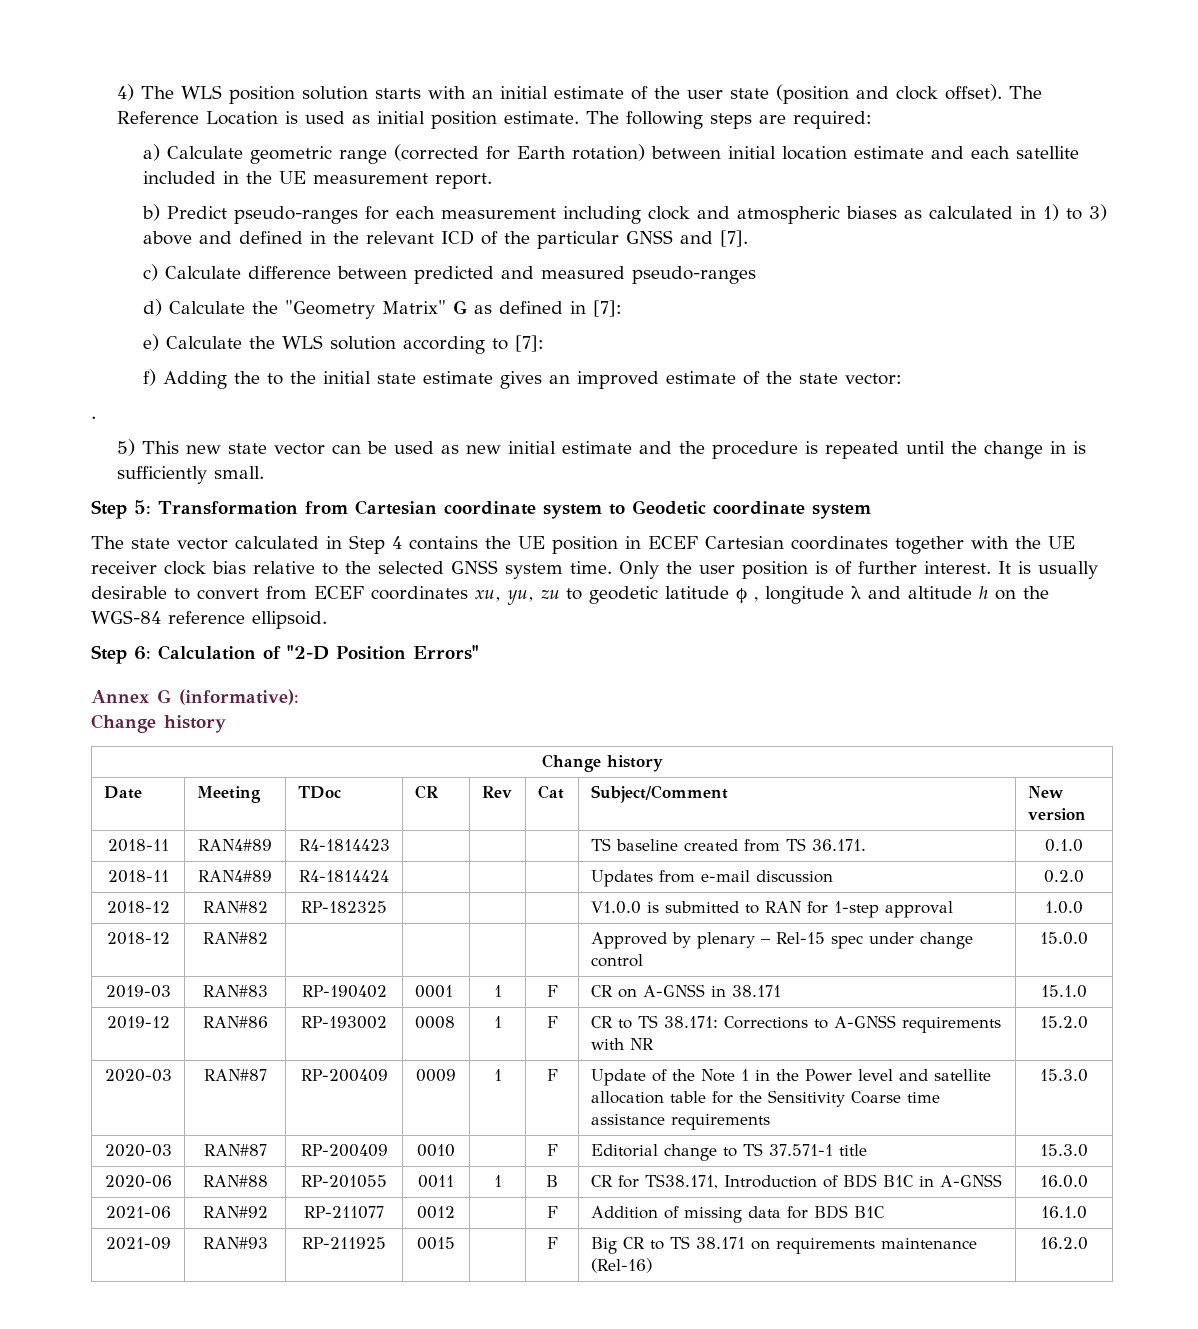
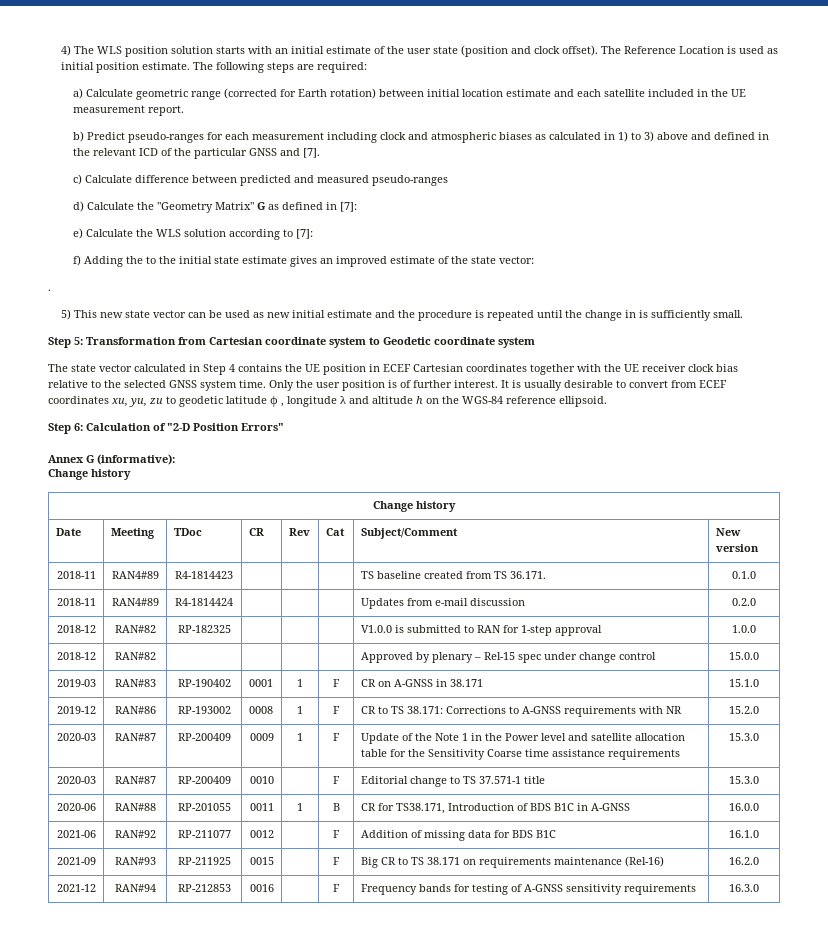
+ 2021-12 | RAN#94 | RP-212853 | 0016 | | F | Frequency bands for testing of A-GNSS sensitivity requirements | 16.3.0

